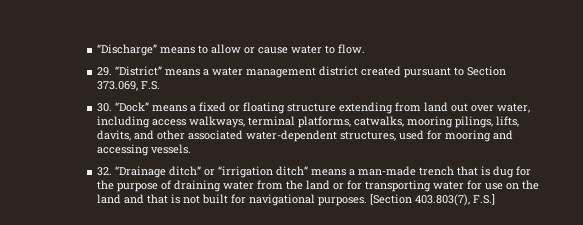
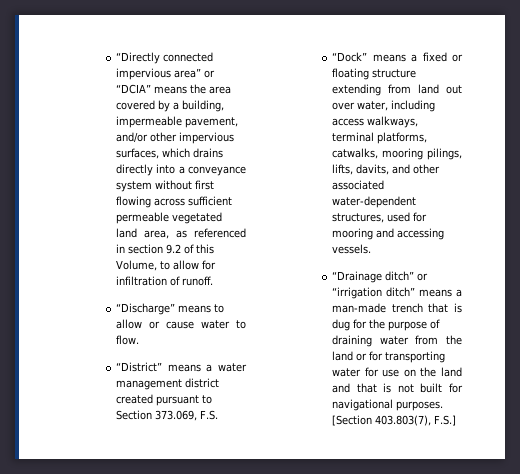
+ “Directly connected impervious area” or “DCIA” means the area covered by a building, impermeable pavement, and/or other impervious surfaces, which drains directly into a conveyance system without first flowing across sufficient permeable vegetated land area, as referenced in section 9.2 of this Volume, to allow for infiltration of runoff.
- 29. “District” means a water management district created pursuant to Section 373.069, F.S.
+ “District” means a water management district created pursuant to Section 373.069, F.S.
- 30. “Dock” means a fixed or floating structure extending from land out over water, including access walkways, terminal platforms, catwalks, mooring pilings, lifts, davits, and other associated water-dependent structures, used for mooring and accessing vessels.
+ “Dock” means a fixed or floating structure extending from land out over water, including access walkways, terminal platforms, catwalks, mooring pilings, lifts, davits, and other associated water-dependent structures, used for mooring and accessing vessels.
- 32. “Drainage ditch” or “irrigation ditch” means a man-made trench that is dug for the purpose of draining water from the land or for transporting water for use on the land and that is not built for navigational purposes.
+ “Drainage ditch” or “irrigation ditch” means a man-made trench that is dug for the purpose of draining water from the land or for transporting water for use on the land and that is not built for navigational purposes.

